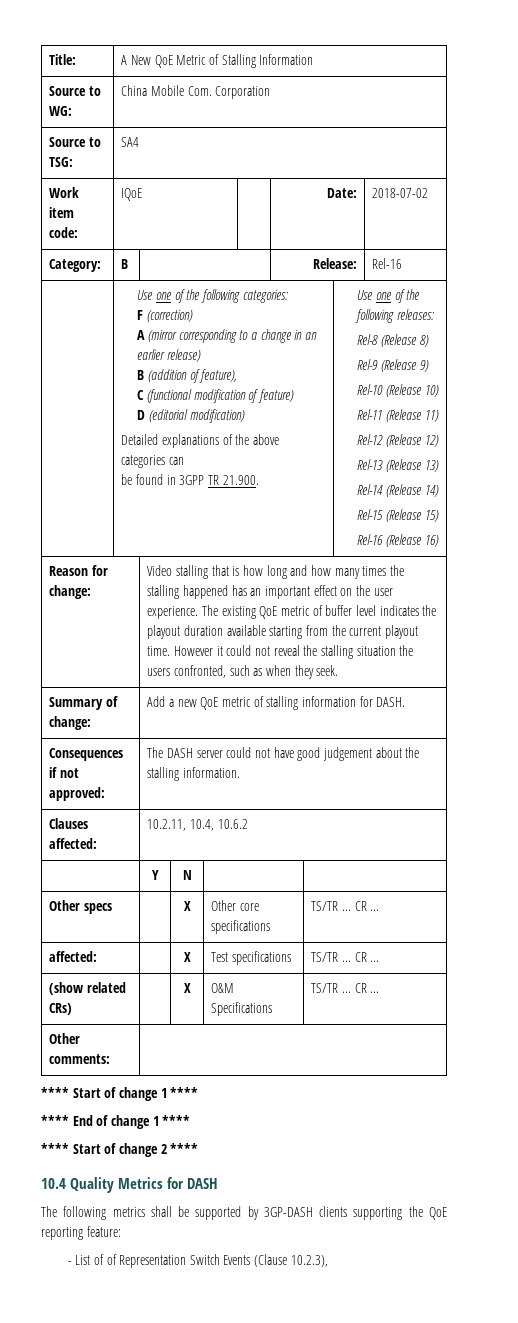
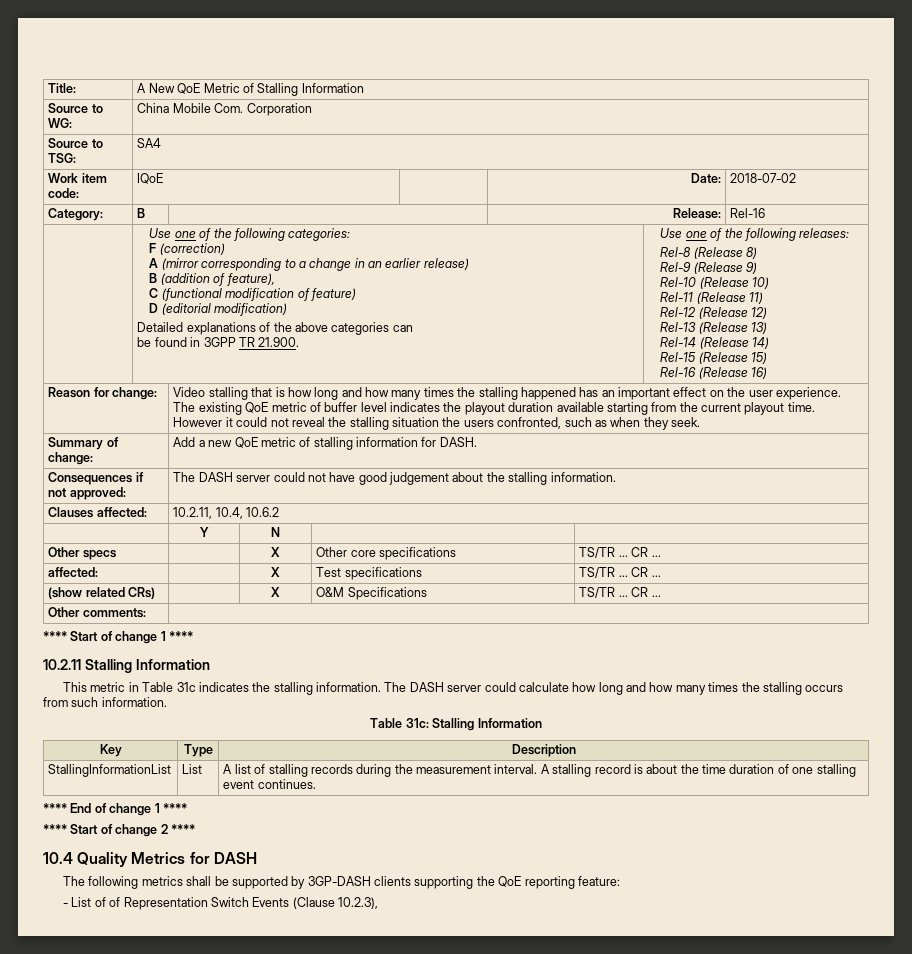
+ 10.2.11 Stalling Information
+ This metric in Table 31c indicates the stalling information. The DASH server could calculate how long and how many times the stalling occurs from such information.
+ Table 31c: Stalling Information
+ Key | Type | Description
+ StallingInformationList | List | A list of stalling records during the measurement interval. A stalling record is about the time duration of one stalling event continues.

